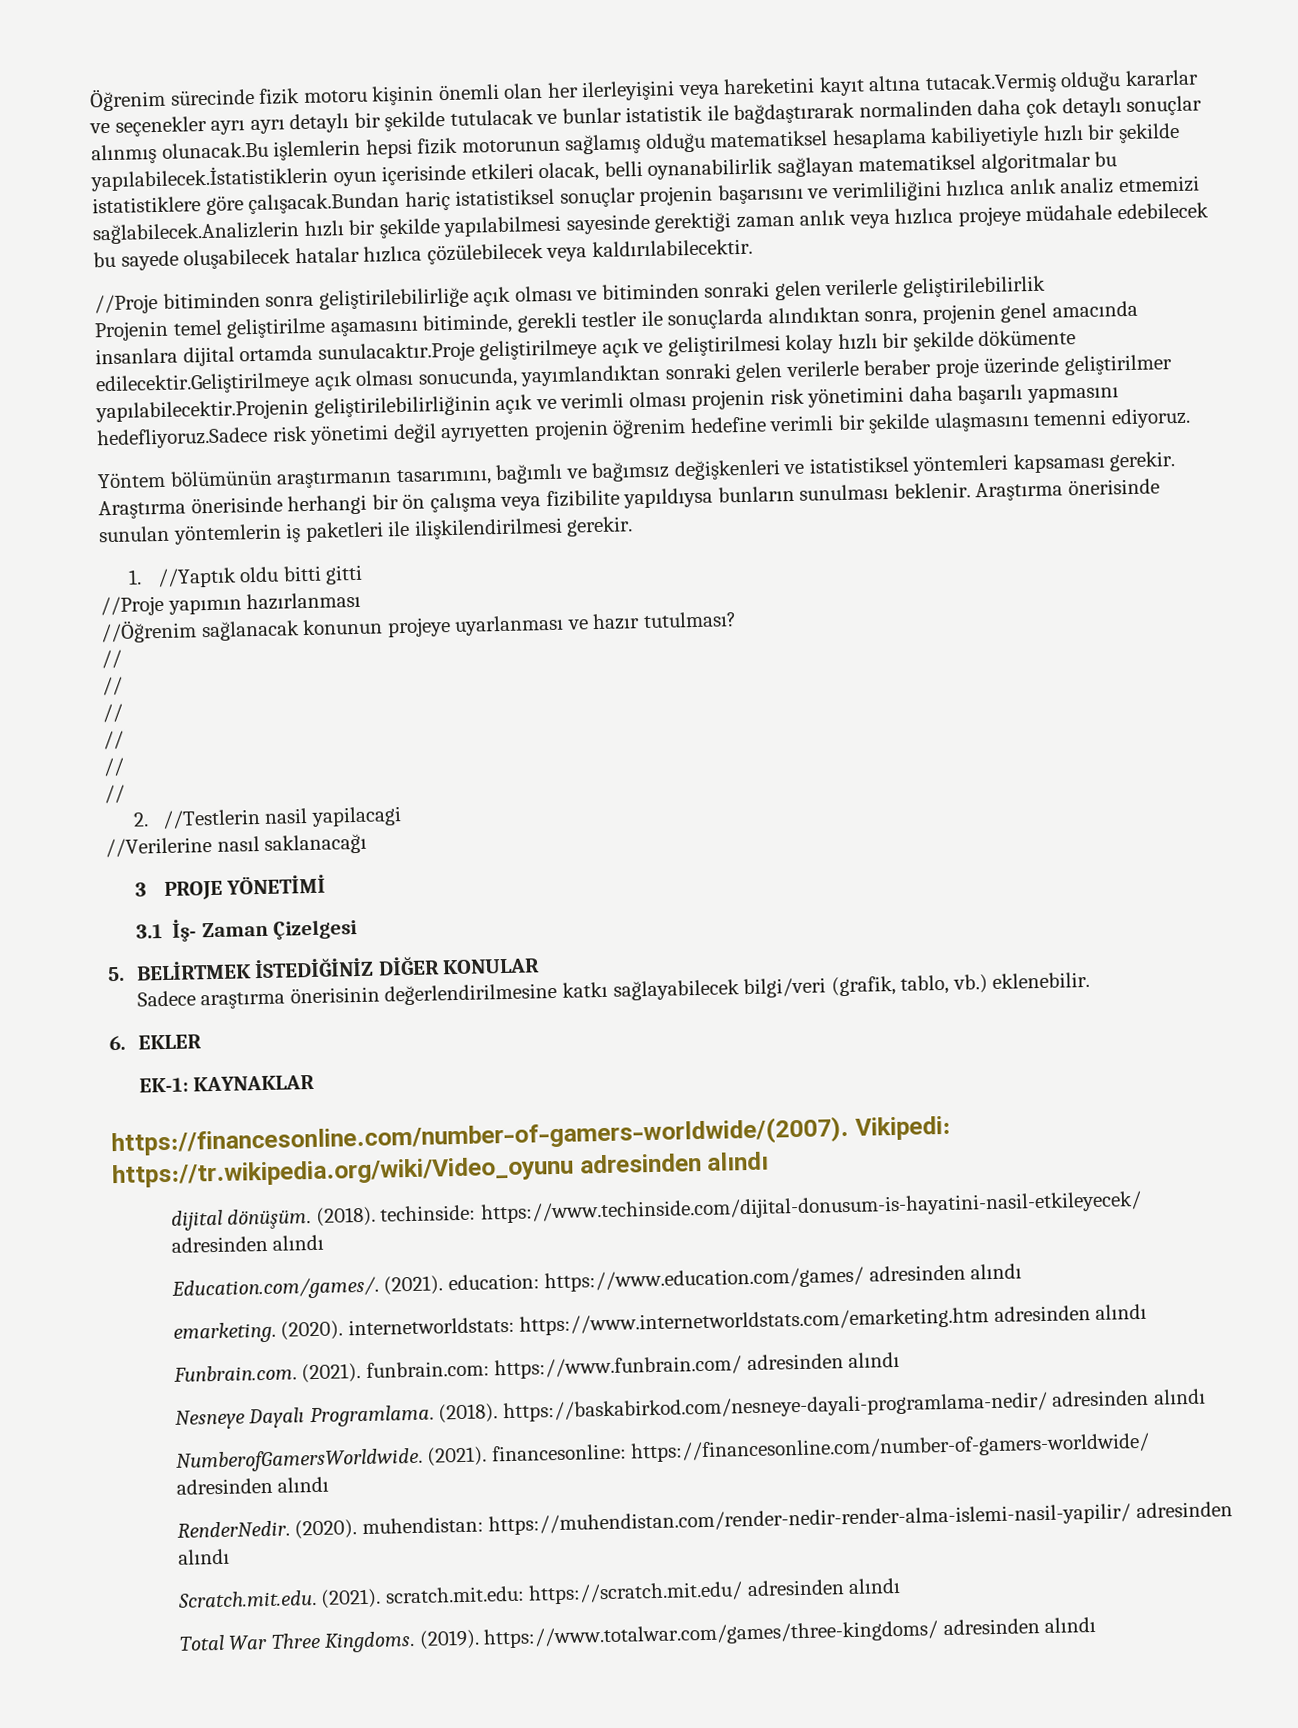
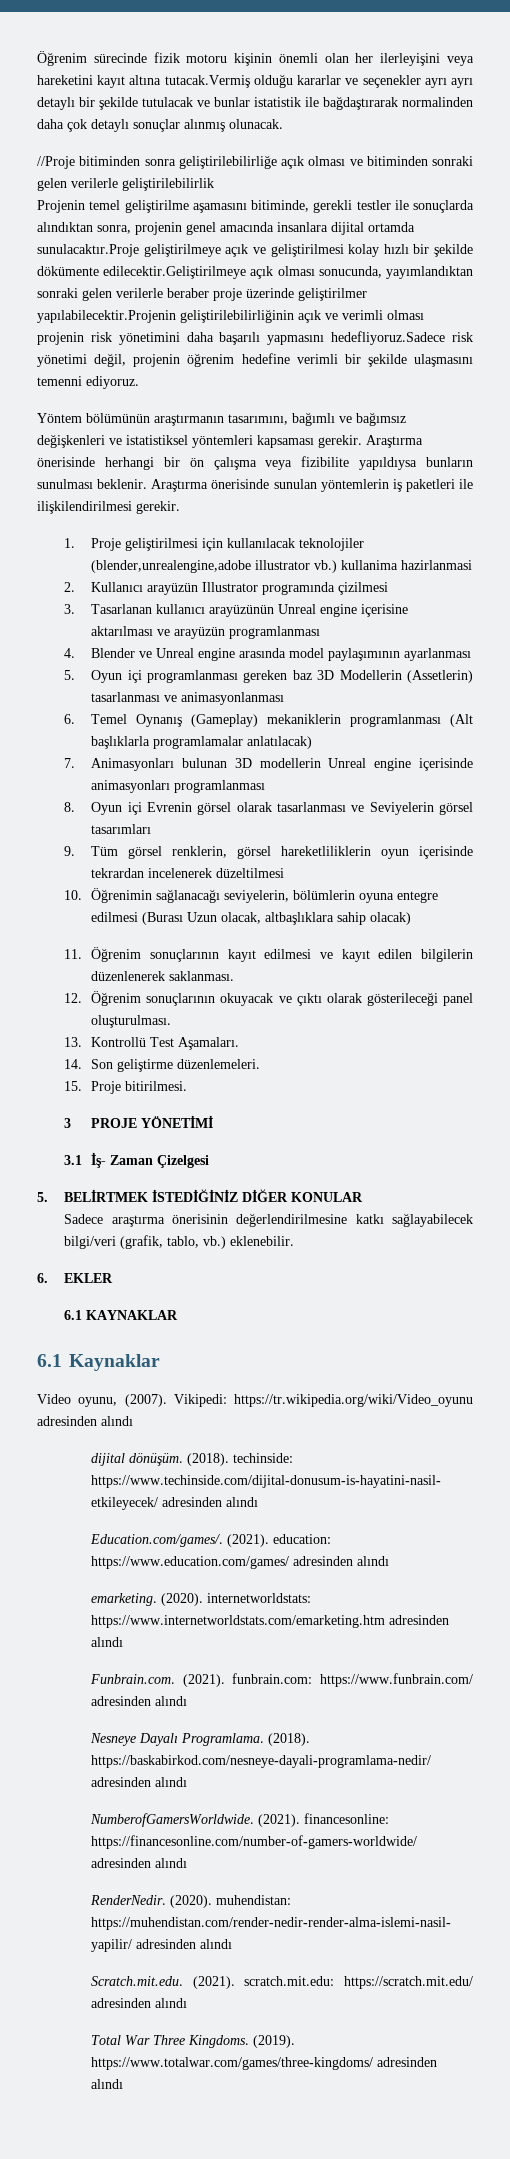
- Öğrenim sürecinde fizik motoru kişinin önemli olan her ilerleyişini veya hareketini kayıt altına tutacak.Vermiş olduğu kararlar ve seçenekler ayrı ayrı detaylı bir şekilde tutulacak ve bunlar istatistik ile bağdaştırarak normalinden daha çok detaylı sonuçlar alınmış olunacak.Bu işlemlerin hepsi fizik motorunun sağlamış olduğu matematiksel hesaplama kabiliyetiyle hızlı bir şekilde yapılabilecek.İstatistiklerin oyun içerisinde etkileri olacak, belli oynanabilirlik sağlayan matematiksel algoritmalar bu istatistiklere göre çalışacak.Bundan hariç istatistiksel sonuçlar projenin başarısını ve verimliliğini hızlıca anlık analiz etmemizi sağlabilecek.Analizlerin hızlı bir şekilde yapılabilmesi sayesinde gerektiği zaman anlık veya hızlıca projeye müdahale edebilecek bu sayede oluşabilecek hatalar hızlıca çözülebilecek veya kaldırılabilecektir.
+ Öğrenim sürecinde fizik motoru kişinin önemli olan her ilerleyişini veya hareketini kayıt altına tutacak.Vermiş olduğu kararlar ve seçenekler ayrı ayrı detaylı bir şekilde tutulacak ve bunlar istatistik ile bağdaştırarak normalinden daha çok detaylı sonuçlar alınmış olunacak.
- Projenin temel geliştirilme aşamasını bitiminde, gerekli testler ile sonuçlarda alındıktan sonra, projenin genel amacında insanlara dijital ortamda sunulacaktır.Proje geliştirilmeye açık ve geliştirilmesi kolay hızlı bir şekilde dökümente edilecektir.Geliştirilmeye açık olması sonucunda, yayımlandıktan sonraki gelen verilerle beraber proje üzerinde geliştirilmer yapılabilecektir.Projenin geliştirilebilirliğinin açık ve verimli olması projenin risk yönetimini daha başarılı yapmasını hedefliyoruz.Sadece risk yönetimi değil ayrıyetten projenin öğrenim hedefine verimli bir şekilde ulaşmasını temenni ediyoruz.
+ Projenin temel geliştirilme aşamasını bitiminde, gerekli testler ile sonuçlarda alındıktan sonra, projenin genel amacında insanlara dijital ortamda sunulacaktır.Proje geliştirilmeye açık ve geliştirilmesi kolay hızlı bir şekilde dökümente edilecektir.Geliştirilmeye açık olması sonucunda, yayımlandıktan sonraki gelen verilerle beraber proje üzerinde geliştirilmer yapılabilecektir.Projenin geliştirilebilirliğinin açık ve verimli olması projenin risk yönetimini daha başarılı yapmasını hedefliyoruz.Sadece risk yönetimi değil, projenin öğrenim hedefine verimli bir şekilde ulaşmasını temenni ediyoruz.
- 1. //Yaptık oldu bitti gitti
- //Proje yapımın hazırlanması
- //Öğrenim sağlanacak konunun projeye uyarlanması ve hazır tutulması?
- //
- //
- //
- //
- //
- //
- 2. //Testlerin nasil yapilacagi
- //Verilerine nasıl saklanacağı
+ 1. Proje geliştirilmesi için kullanılacak teknolojiler (blender,unrealengine,adobe illustrator vb.) kullanima hazirlanmasi
+ 2. Kullanıcı arayüzün Illustrator programında çizilmesi
+ 3. Tasarlanan kullanıcı arayüzünün Unreal engine içerisine aktarılması ve arayüzün programlanması
+ 4. Blender ve Unreal engine arasında model paylaşımının ayarlanması
+ 5. Oyun içi programlanması gereken baz 3D Modellerin (Assetlerin) tasarlanması ve animasyonlanması
+ 6. Temel Oynanış (Gameplay) mekaniklerin programlanması (Alt başlıklarla programlamalar anlatılacak)
+ 7. Animasyonları bulunan 3D modellerin Unreal engine içerisinde animasyonları programlanması
+ 8. Oyun içi Evrenin görsel olarak tasarlanması ve Seviyelerin görsel tasarımları
+ 9. Tüm görsel renklerin, görsel hareketliliklerin oyun içerisinde tekrardan incelenerek düzeltilmesi
+ 10. Öğrenimin sağlanacağı seviyelerin, bölümlerin oyuna entegre edilmesi (Burası Uzun olacak, altbaşlıklara sahip olacak)
+ 11. Öğrenim sonuçlarının kayıt edilmesi ve kayıt edilen bilgilerin düzenlenerek saklanması.
+ 12. Öğrenim sonuçlarının okuyacak ve çıktı olarak gösterileceği panel oluşturulması.
+ 13. Kontrollü Test Aşamaları.
+ 14. Son geliştirme düzenlemeleri.
+ 15. Proje bitirilmesi.
- EK-1: KAYNAKLAR
+ 6.1 KAYNAKLAR
- https://financesonline.com/number-of-gamers-worldwide/(2007). Vikipedi: https://tr.wikipedia.org/wiki/Video_oyunu adresinden alındı
+ 6.1 Kaynaklar
+ Video oyunu, (2007). Vikipedi: https://tr.wikipedia.org/wiki/Video_oyunu adresinden alındı

